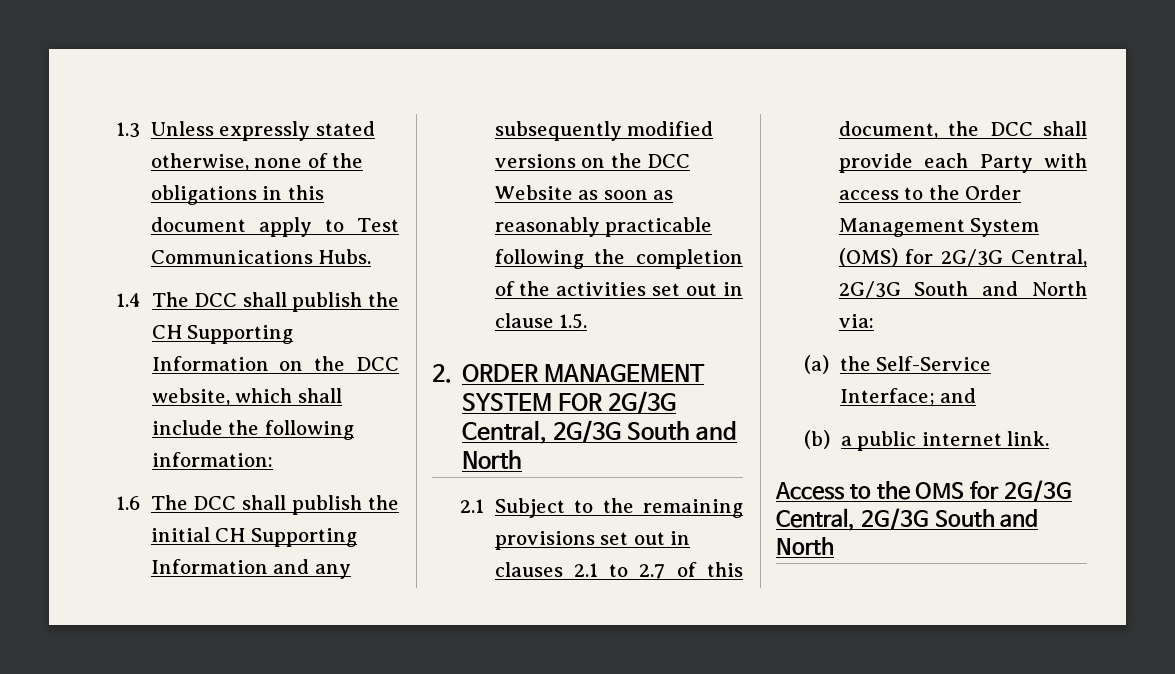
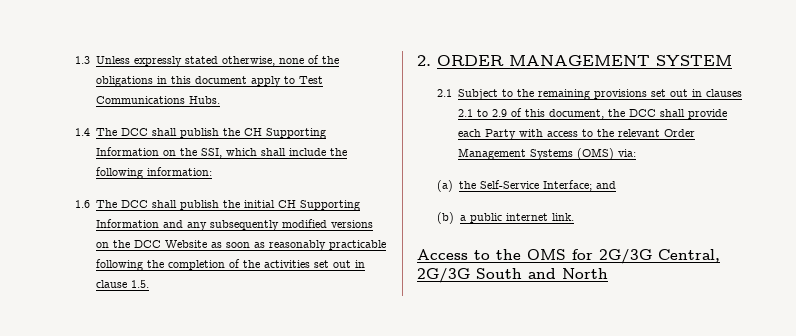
- 1.4 The DCC shall publish the CH Supporting Information on the DCC website, which shall include the following information:
+ 1.4 The DCC shall publish the CH Supporting Information on the SSI, which shall include the following information:
- 2. ORDER MANAGEMENT SYSTEM FOR 2G/3G Central, 2G/3G South and North
+ 2. ORDER MANAGEMENT SYSTEM
- 2.1 Subject to the remaining provisions set out in clauses 2.1 to 2.7 of this document, the DCC shall provide each Party with access to the Order Management System (OMS) for 2G/3G Central, 2G/3G South and North via:
+ 2.1 Subject to the remaining provisions set out in clauses 2.1 to 2.9 of this document, the DCC shall provide each Party with access to the relevant Order Management Systems (OMS) via:

